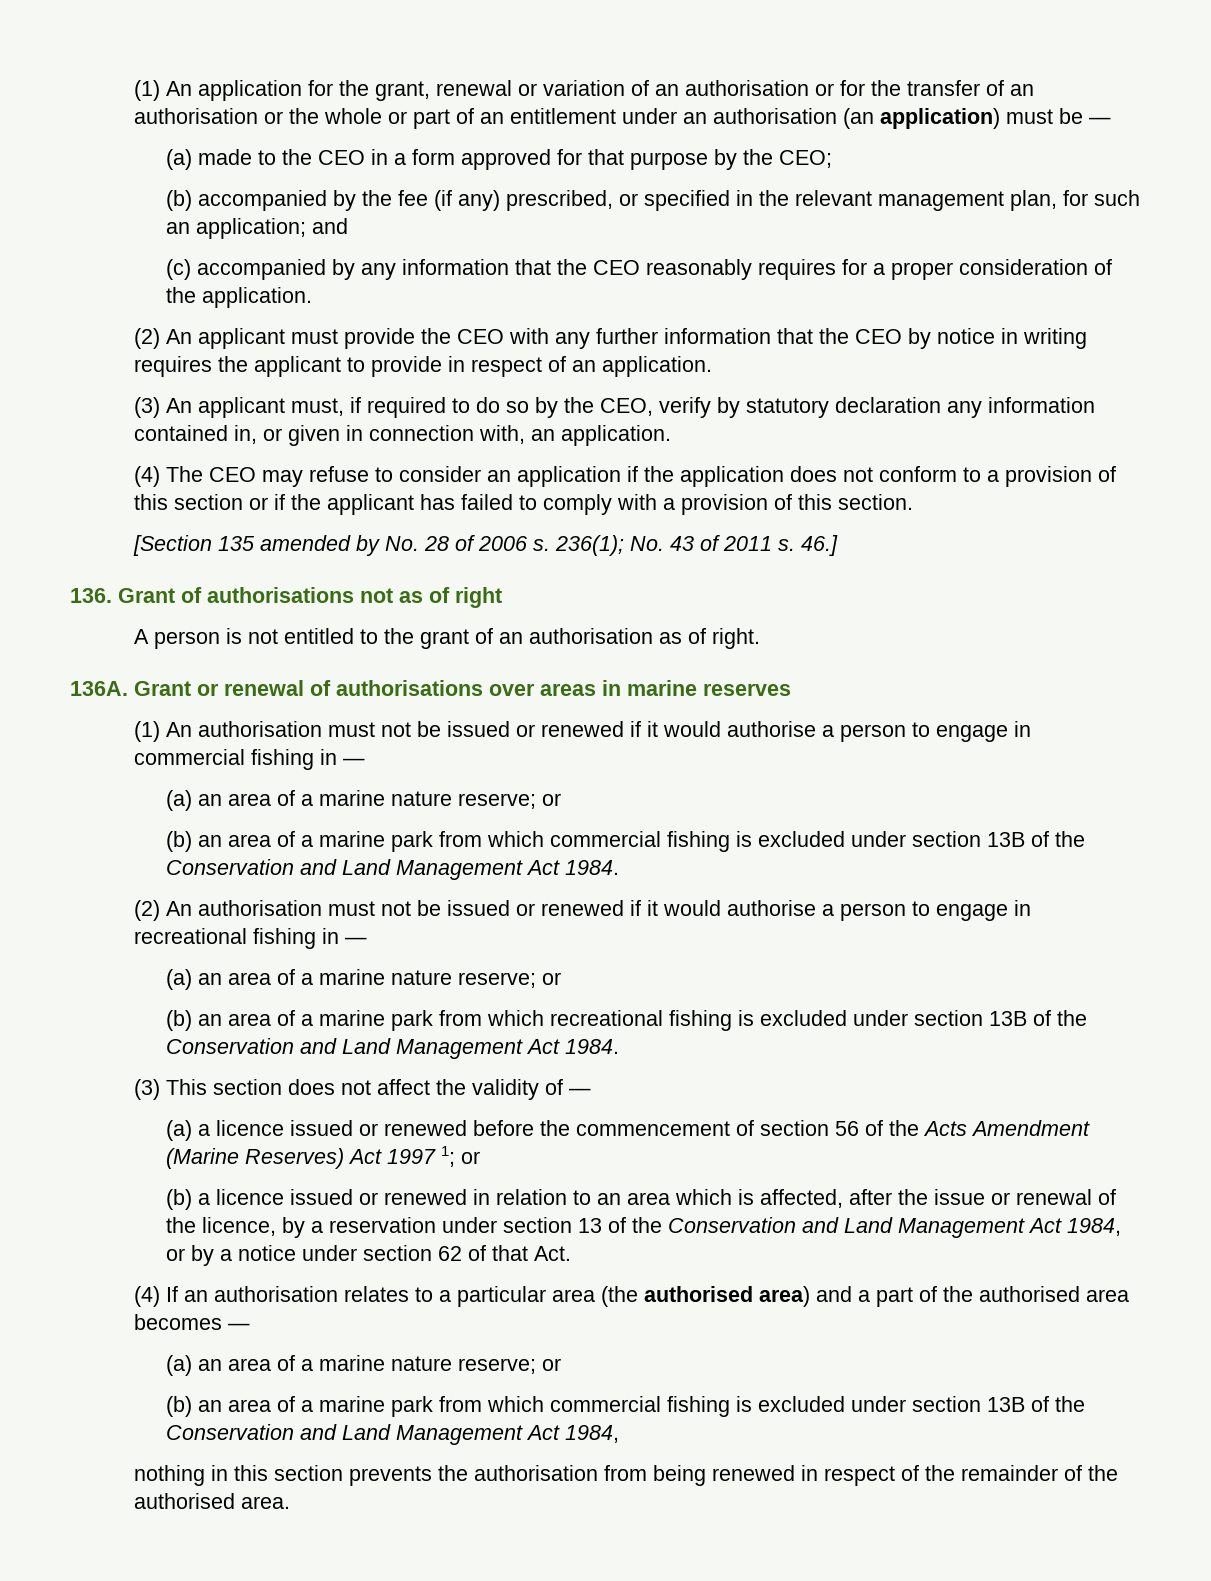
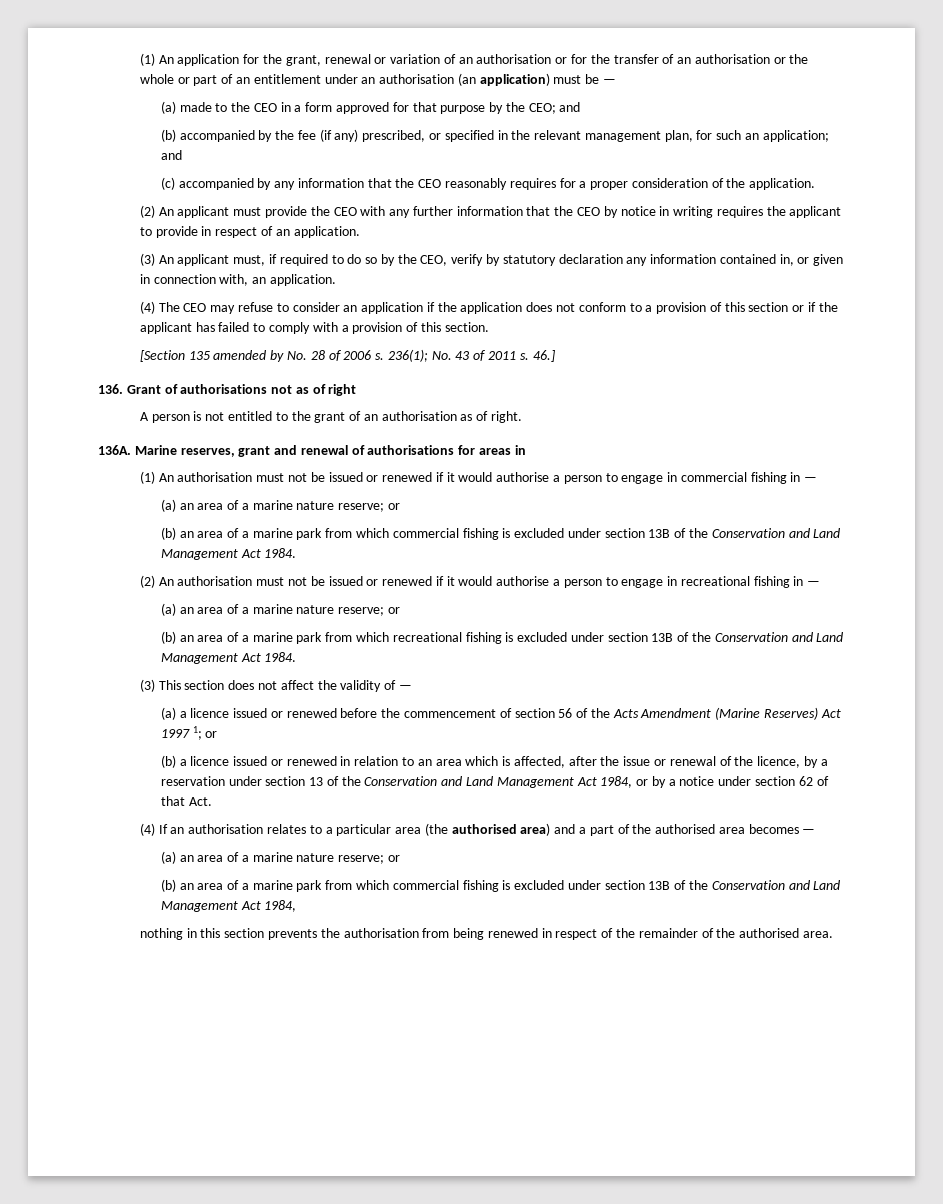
- (a) made to the CEO in a form approved for that purpose by the CEO;
+ (a) made to the CEO in a form approved for that purpose by the CEO; and
- Grant or renewal of authorisations over areas in marine reserves
+ Marine reserves, grant and renewal of authorisations for areas in

